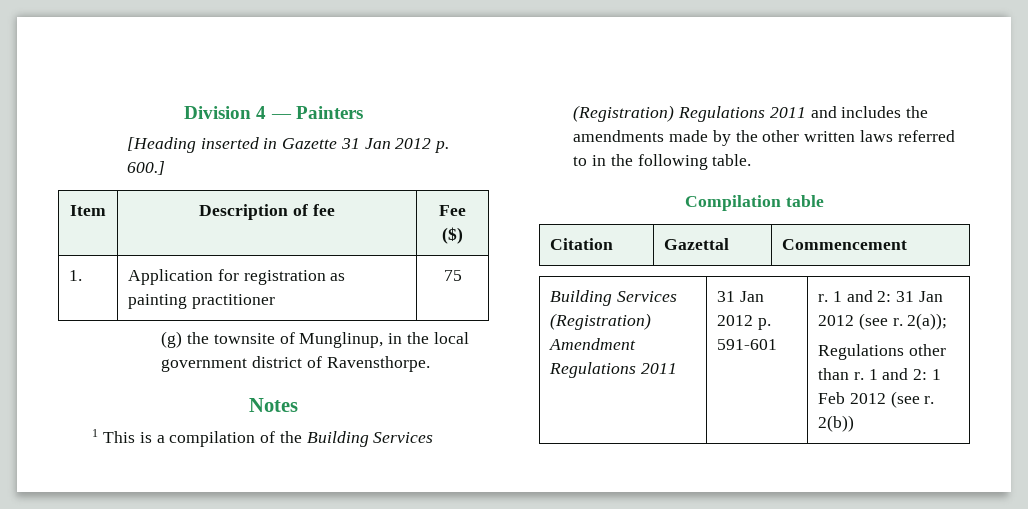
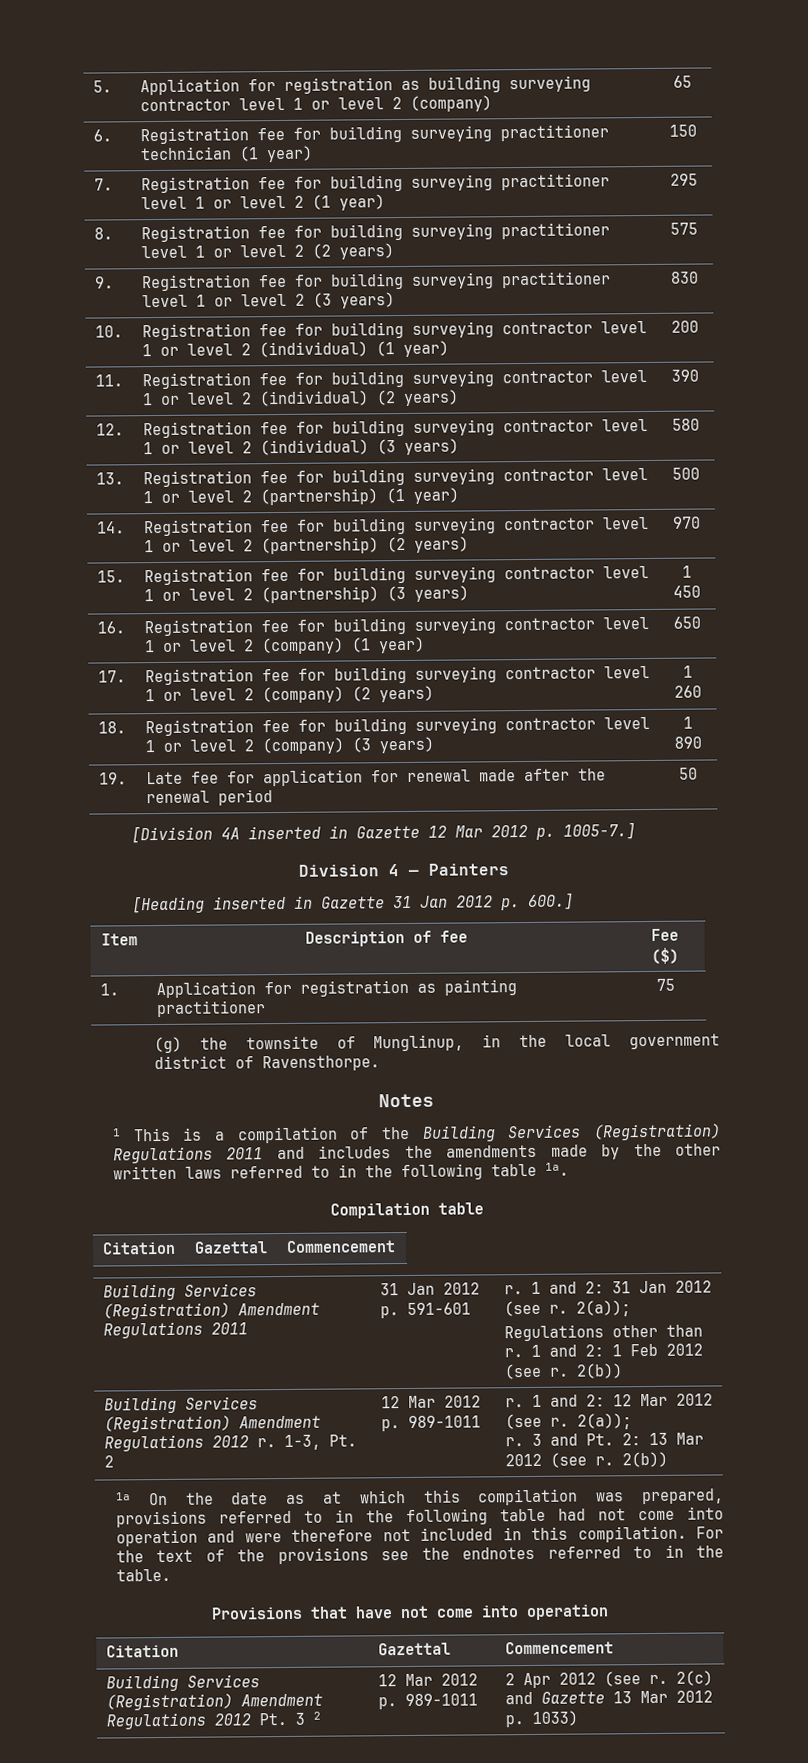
+ 5. | Application for registration as building surveying contractor level 1 or level 2 (company) | 65
+ 6. | Registration fee for building surveying practitioner technician (1 year) | 150
+ 7. | Registration fee for building surveying practitioner level 1 or level 2 (1 year) | 295
+ 8. | Registration fee for building surveying practitioner level 1 or level 2 (2 years) | 575
+ 9. | Registration fee for building surveying practitioner level 1 or level 2 (3 years) | 830
+ 10. | Registration fee for building surveying contractor level 1 or level 2 (individual) (1 year) | 200
+ 11. | Registration fee for building surveying contractor level 1 or level 2 (individual) (2 years) | 390
+ 12. | Registration fee for building surveying contractor level 1 or level 2 (individual) (3 years) | 580
+ 13. | Registration fee for building surveying contractor level 1 or level 2 (partnership) (1 year) | 500
+ 14. | Registration fee for building surveying contractor level 1 or level 2 (partnership) (2 years) | 970
+ 15. | Registration fee for building surveying contractor level 1 or level 2 (partnership) (3 years) | 1 450
+ 16. | Registration fee for building surveying contractor level 1 or level 2 (company) (1 year) | 650
+ 17. | Registration fee for building surveying contractor level 1 or level 2 (company) (2 years) | 1 260
+ 18. | Registration fee for building surveying contractor level 1 or level 2 (company) (3 years) | 1 890
+ 19. | Late fee for application for renewal made after the renewal period | 50
+ [Division 4A inserted in Gazette 12 Mar 2012 p. 1005-7.]
- 1 This is a compilation of the Building Services (Registration) Regulations 2011 and includes the amendments made by the other written laws referred to in the following table.
+ 1 This is a compilation of the Building Services (Registration) Regulations 2011 and includes the amendments made by the other written laws referred to in the following table 1a.
+ Building Services (Registration) Amendment Regulations 2012 r. 1-3, Pt. 2 | 12 Mar 2012 p. 989-1011 | r. 1 and 2: 12 Mar 2012 (see r. 2(a));
+ r. 3 and Pt. 2: 13 Mar 2012 (see r. 2(b))
+ 1a On the date as at which this compilation was prepared, provisions referred to in the following table had not come into operation and were therefore not included in this compilation. For the text of the provisions see the endnotes referred to in the table.
+ Provisions that have not come into operation
+ Citation | Gazettal | Commencement
+ Building Services (Registration) Amendment Regulations 2012 Pt. 3 2 | 12 Mar 2012 p. 989-1011 | 2 Apr 2012 (see r. 2(c) and Gazette 13 Mar 2012 p. 1033)

